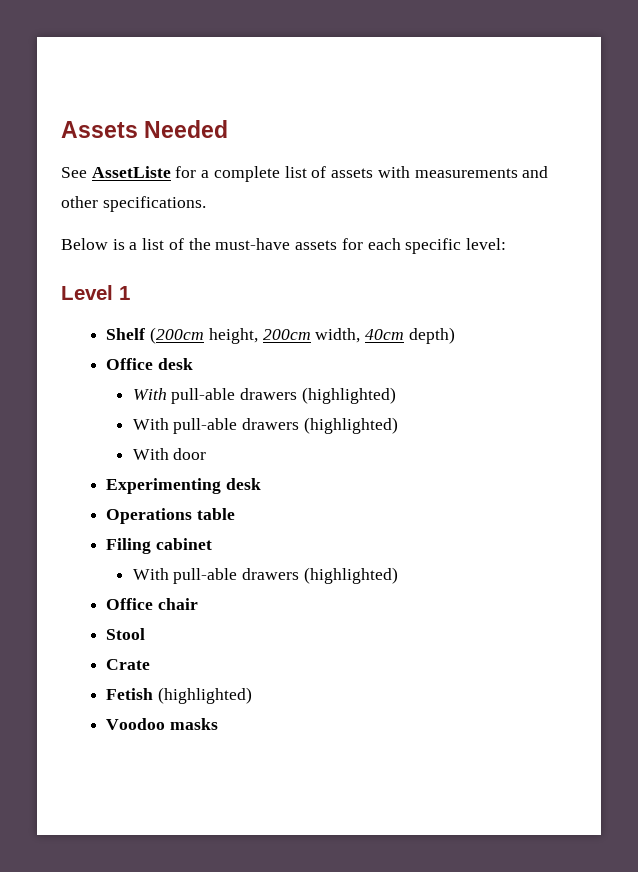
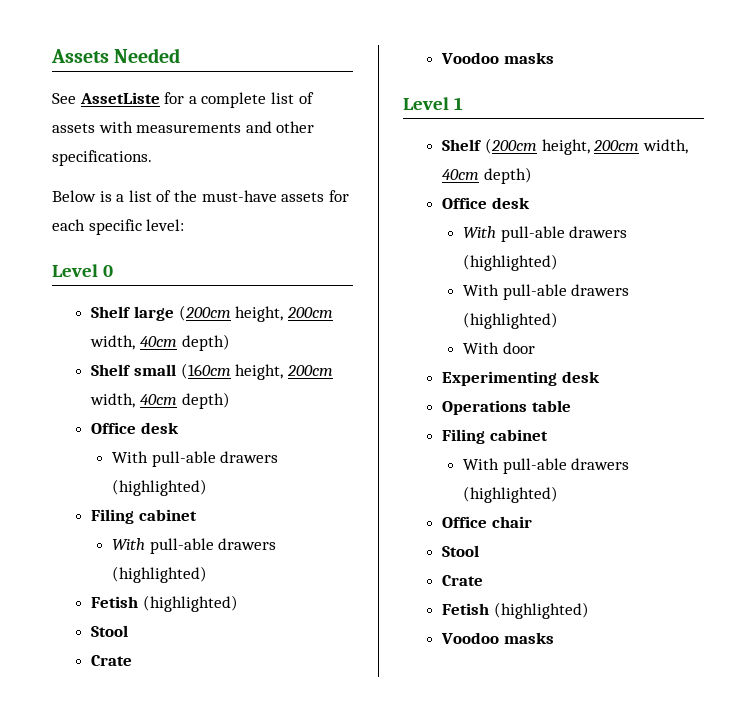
+ Level 0
+ Shelf large (200cm height, 200cm width, 40cm depth)
+ Shelf small (160cm height, 200cm width, 40cm depth)
+ Office desk
+ With pull-able drawers (highlighted)
+ Filing cabinet
+ With pull-able drawers (highlighted)
+ Fetish (highlighted)
+ Stool
+ Crate
+ Voodoo masks

